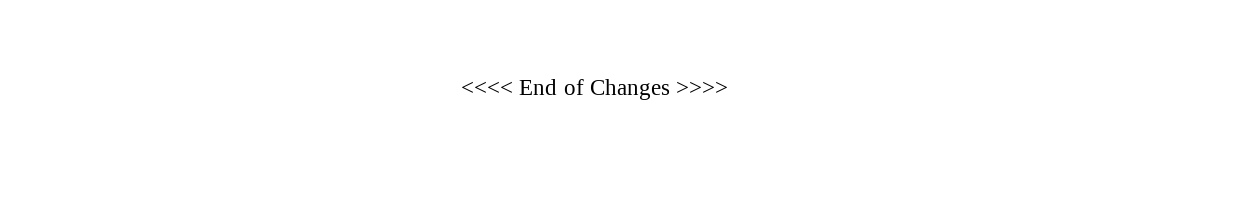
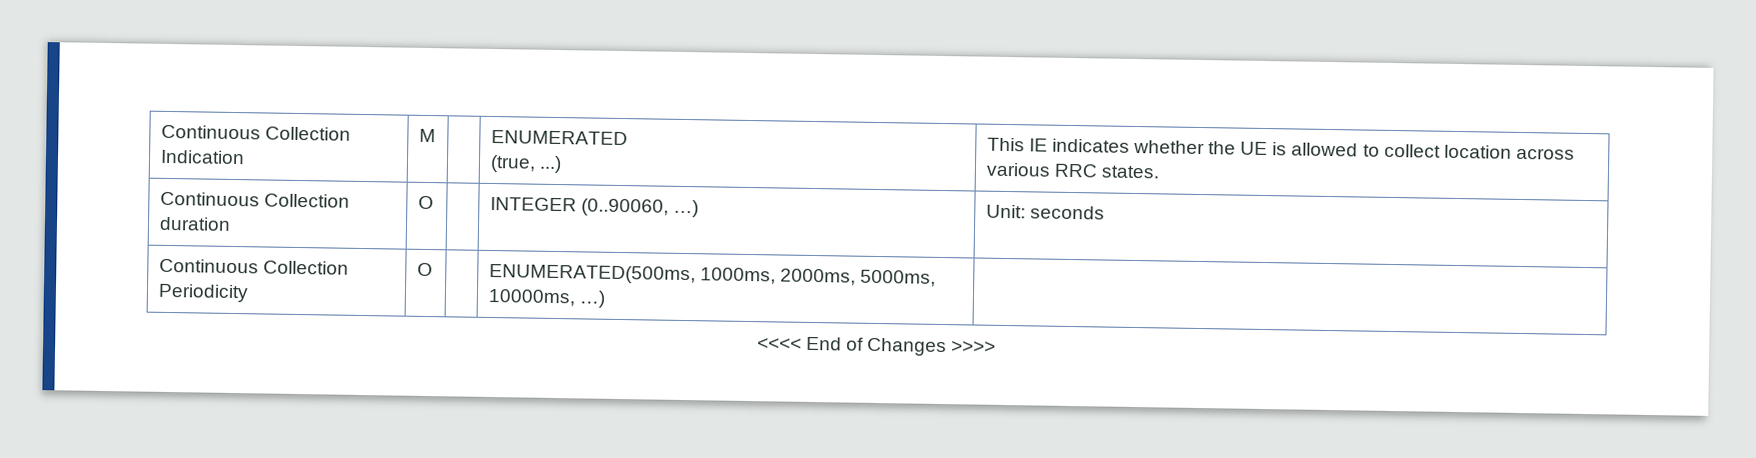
+ Continuous Collection Indication | M | | ENUMERATED
+ (true, ...) | This IE indicates whether the UE is allowed to collect location across various RRC states.
+ Continuous Collection duration | O | | INTEGER (0..90060, …) | Unit: seconds
+ Continuous Collection Periodicity | O | | ENUMERATED(500ms, 1000ms, 2000ms, 5000ms, 10000ms, …) |

